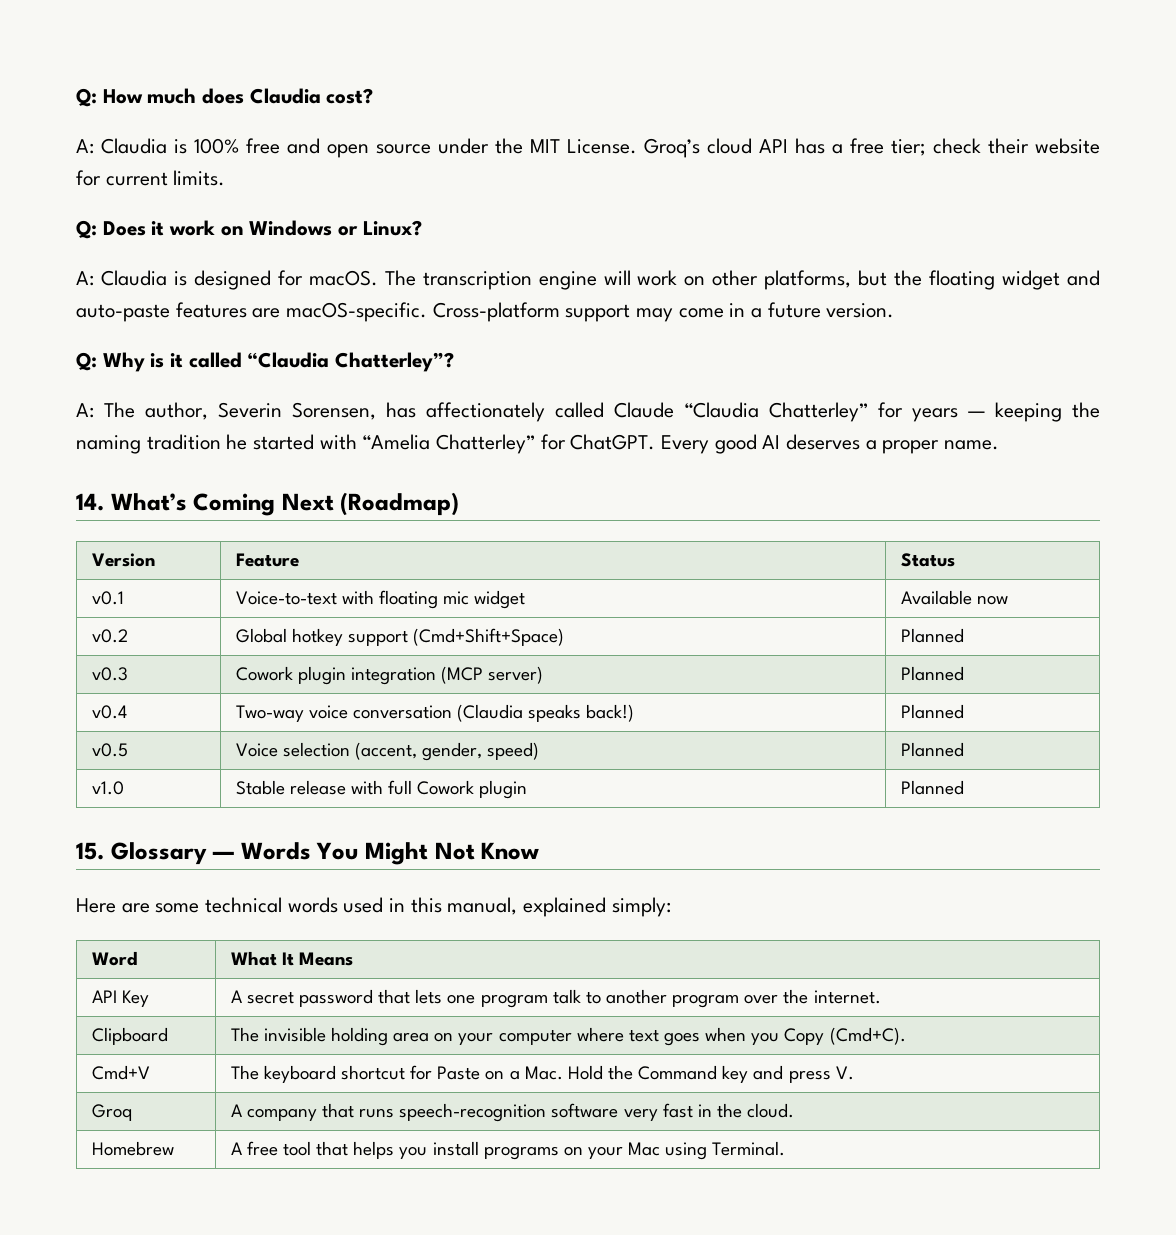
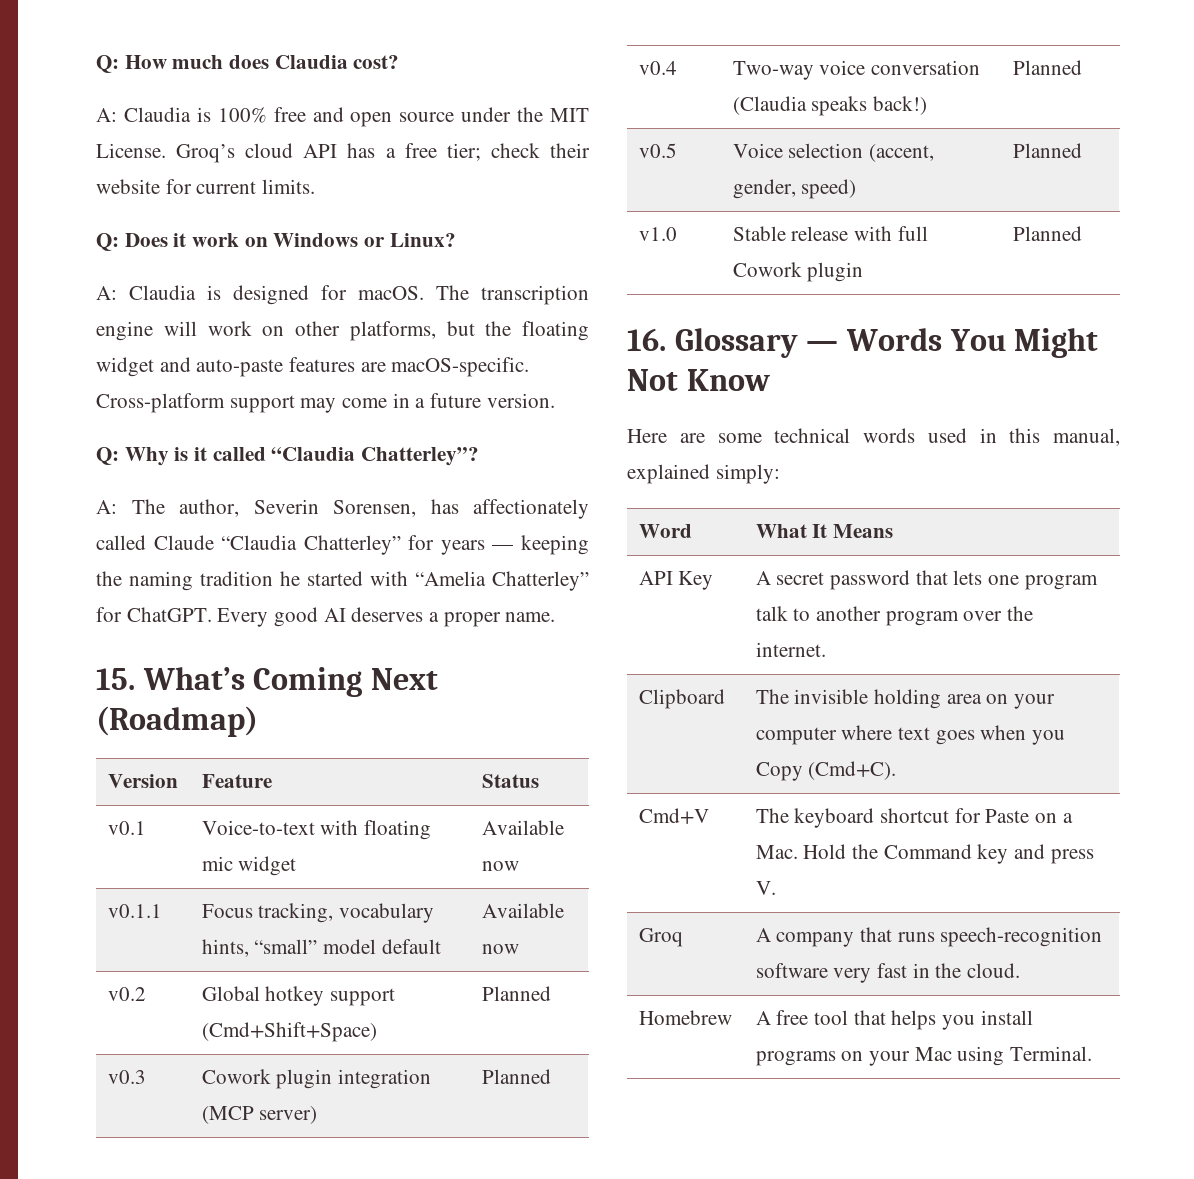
- 14. What’s Coming Next (Roadmap)
+ 15. What’s Coming Next (Roadmap)
+ v0.1.1 | Focus tracking, vocabulary hints, “small” model default | Available now
- 15. Glossary — Words You Might Not Know
+ 16. Glossary — Words You Might Not Know

